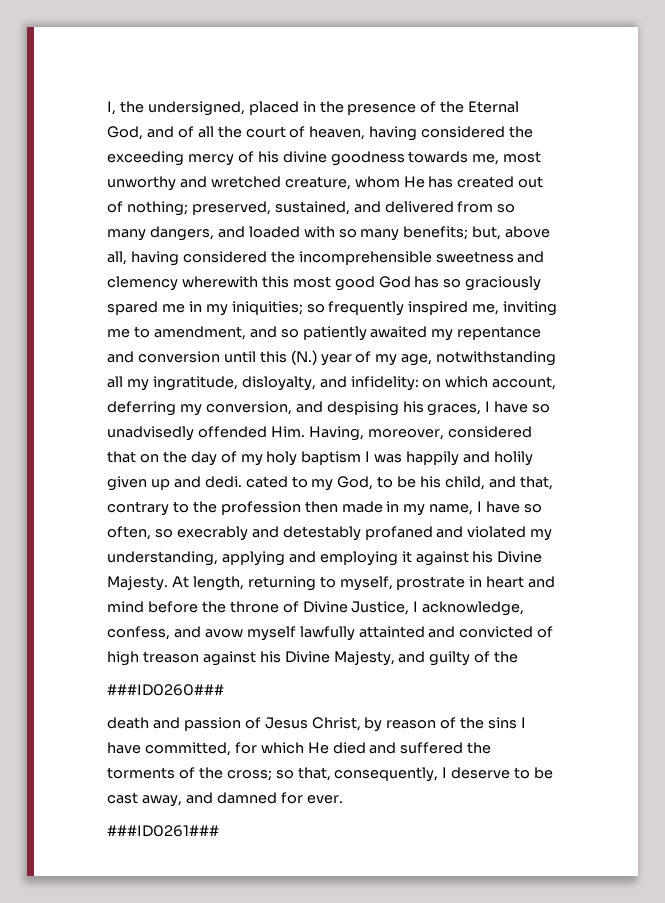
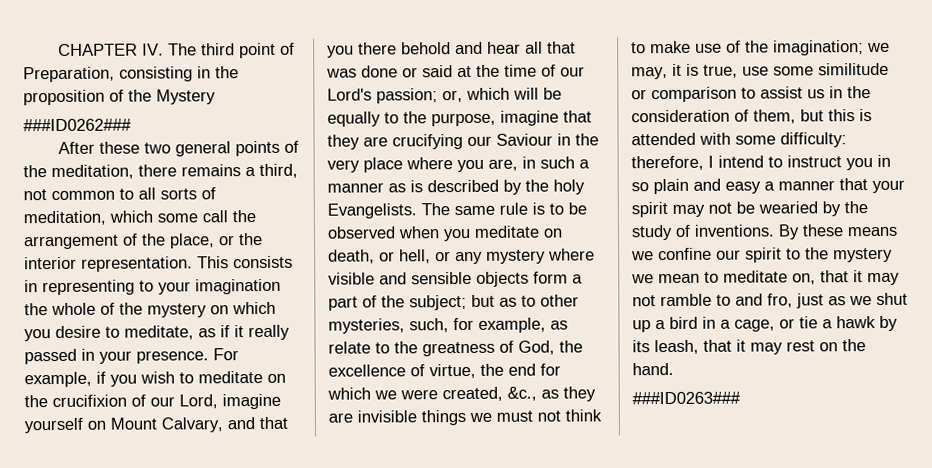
- I, the undersigned, placed in the presence of the Eternal God, and of all the court of heaven, having considered the exceeding mercy of his divine goodness towards me, most unworthy and wretched creature, whom He has created out of nothing; preserved, sustained, and delivered from so many dangers, and loaded with so many benefits; but, above all, having considered the incomprehensible sweetness and clemency wherewith this most good God has so graciously spared me in my iniquities; so frequently inspired me, inviting me to amendment, and so patiently awaited my repentance and conversion until this (N.) year of my age, notwithstanding all my ingratitude, disloyalty, and infidelity: on which account, deferring my conversion, and despising his graces, I have so unadvisedly offended Him. Having, moreover, considered that on the day of my holy baptism I was happily and holily given up and dedi. cated to my God, to be his child, and that, contrary to the profession then made in my name, I have so often, so execrably and detestably profaned and violated my understanding, applying and employing it against his Divine Majesty. At length, returning to myself, prostrate in heart and mind before the throne of Divine Justice, I acknowledge, confess, and avow myself lawfully attainted and convicted of high treason against his Divine Majesty, and guilty of the
- ###ID0260###
- death and passion of Jesus Christ, by reason of the sins I have committed, for which He died and suffered the torments of the cross; so that, consequently, I deserve to be cast away, and damned for ever.
- ###ID0261###
+ CHAPTER IV. The third point of Preparation, consisting in the proposition of the Mystery
+ ###ID0262###
+ After these two general points of the meditation, there remains a third, not common to all sorts of meditation, which some call the arrangement of the place, or the interior representation. This consists in representing to your imagination the whole of the mystery on which you desire to meditate, as if it really passed in your presence. For example, if you wish to meditate on the crucifixion of our Lord, imagine yourself on Mount Calvary, and that you there behold and hear all that was done or said at the time of our Lord's passion; or, which will be equally to the purpose, imagine that they are crucifying our Saviour in the very place where you are, in such a manner as is described by the holy Evangelists. The same rule is to be observed when you meditate on death, or hell, or any mystery where visible and sensible objects form a part of the subject; but as to other mysteries, such, for example, as relate to the greatness of God, the excellence of virtue, the end for which we were created, &c., as they are invisible things we must not think to make use of the imagination; we may, it is true, use some similitude or comparison to assist us in the consideration of them, but this is attended with some difficulty: therefore, I intend to instruct you in so plain and easy a manner that your spirit may not be wearied by the study of inventions. By these means we confine our spirit to the mystery we mean to meditate on, that it may not ramble to and fro, just as we shut up a bird in a cage, or tie a hawk by its leash, that it may rest on the hand.
+ ###ID0263###

